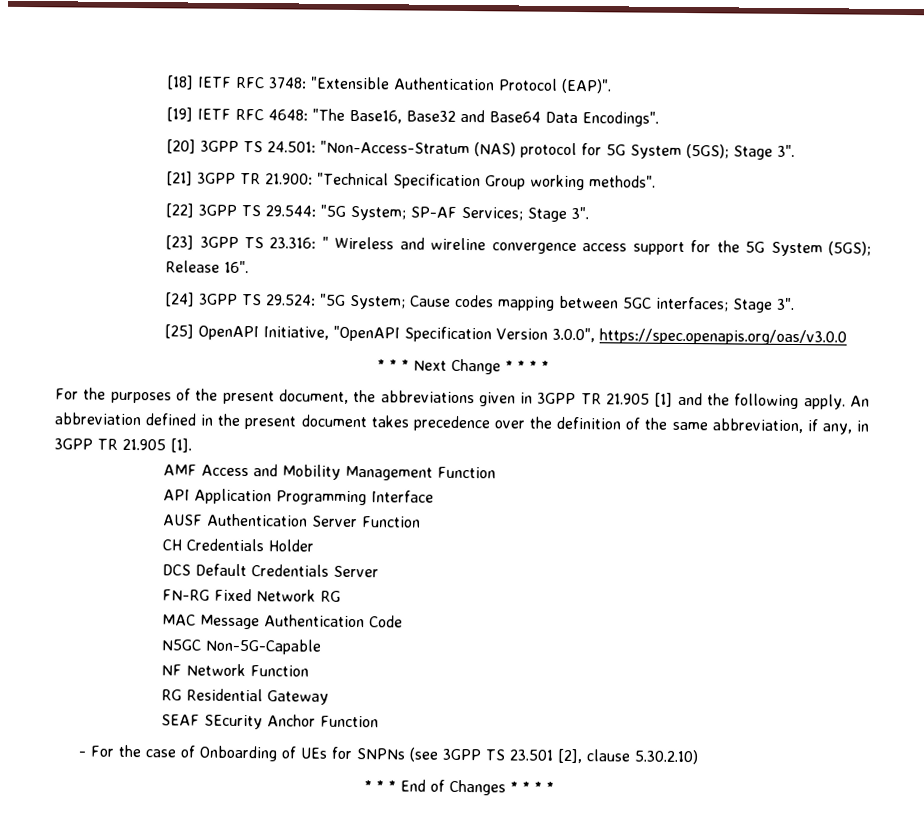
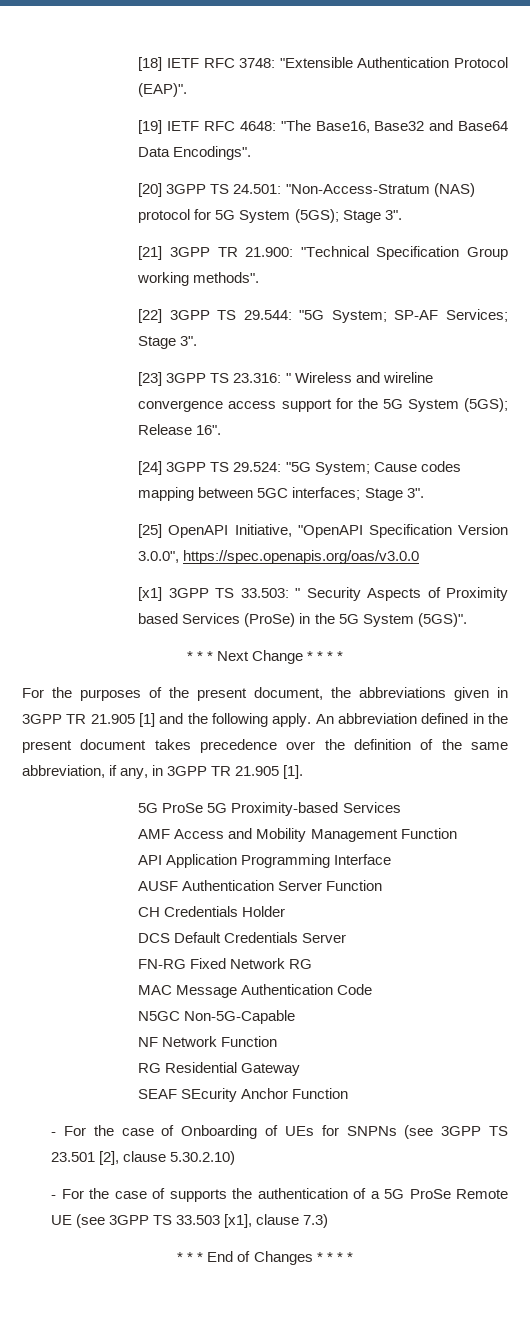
+ [x1] 3GPP TS 33.503: " Security Aspects of Proximity based Services (ProSe) in the 5G System (5GS)".
+ 5G ProSe 5G Proximity-based Services
+ - For the case of supports the authentication of a 5G ProSe Remote UE (see 3GPP TS 33.503 [x1], clause 7.3)

